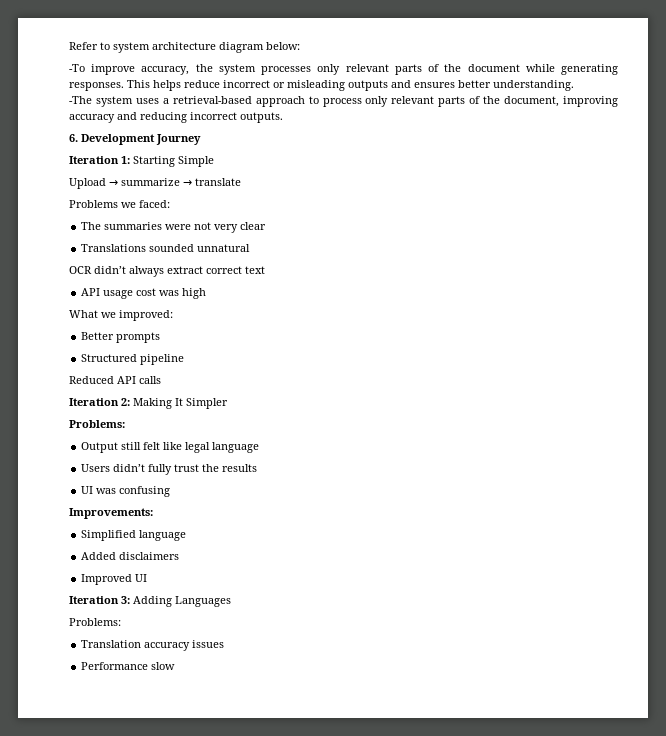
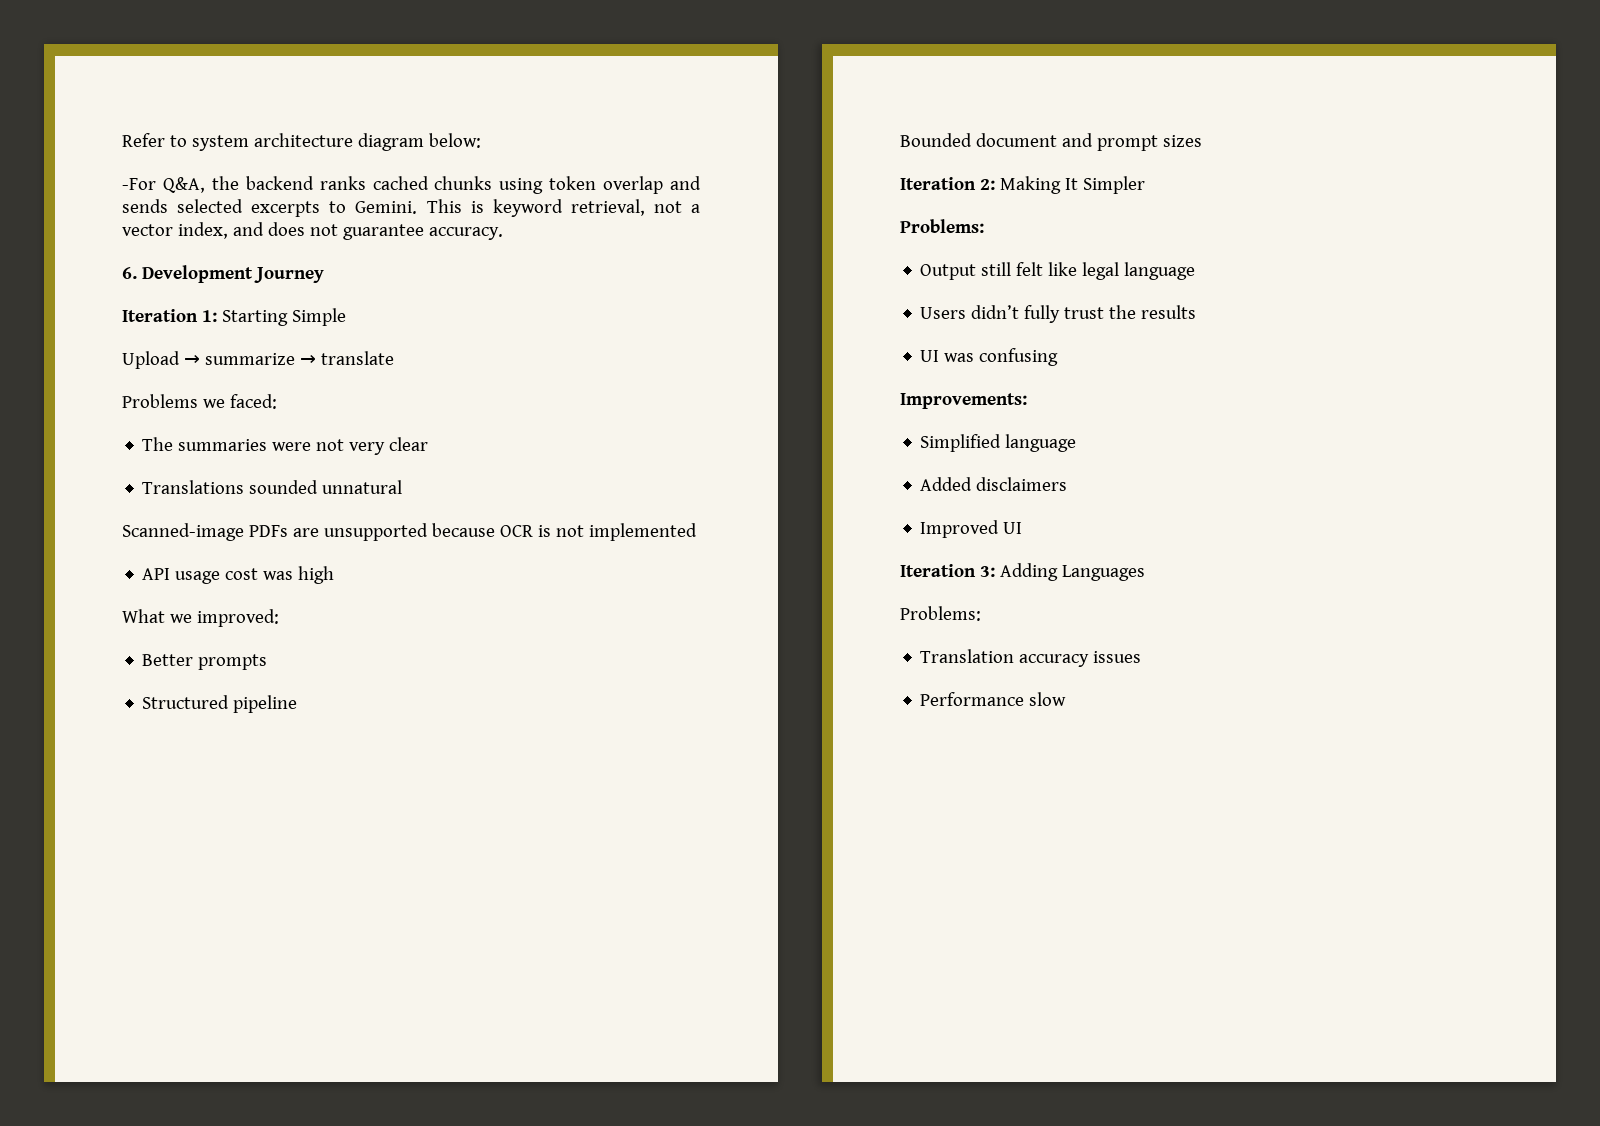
- -To improve accuracy, the system processes only relevant parts of the document while generating responses. This helps reduce incorrect or misleading outputs and ensures better understanding.
- -The system uses a retrieval-based approach to process only relevant parts of the document, improving accuracy and reducing incorrect outputs.
+ -For Q&A, the backend ranks cached chunks using token overlap and sends selected excerpts to Gemini. This is keyword retrieval, not a vector index, and does not guarantee accuracy.
- OCR didn’t always extract correct text
+ Scanned-image PDFs are unsupported because OCR is not implemented
- Reduced API calls
+ Bounded document and prompt sizes

